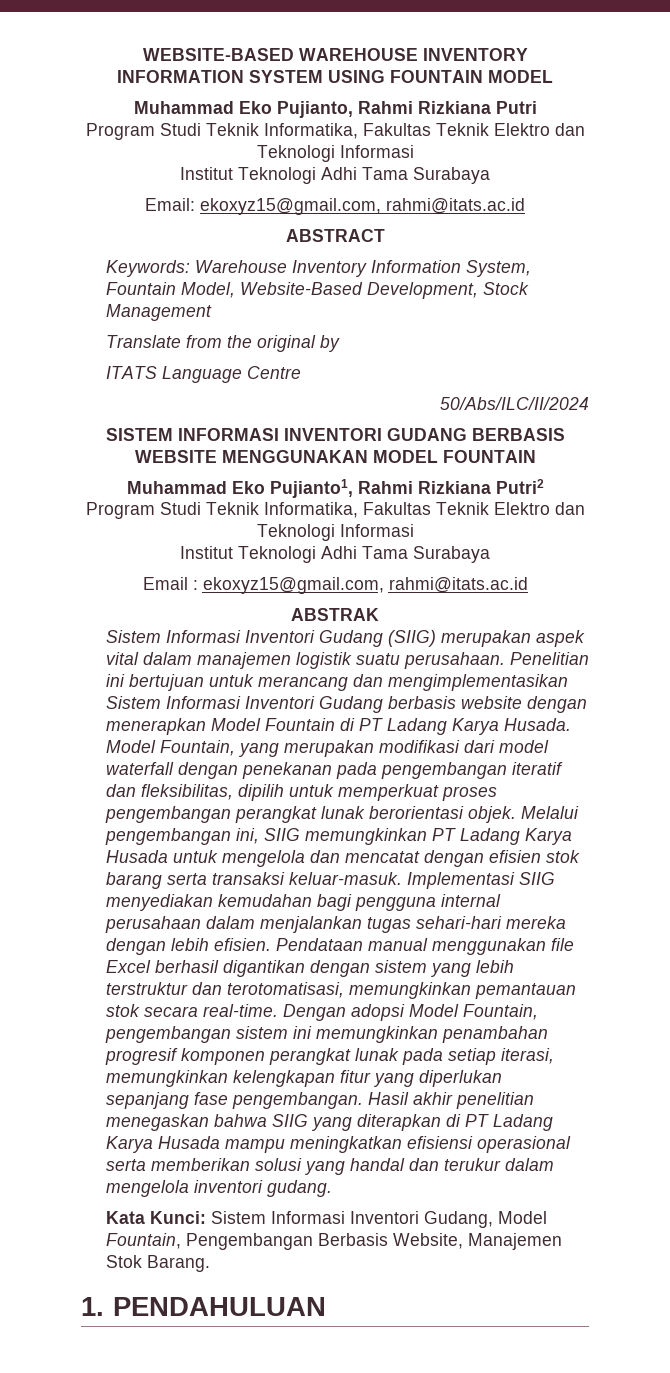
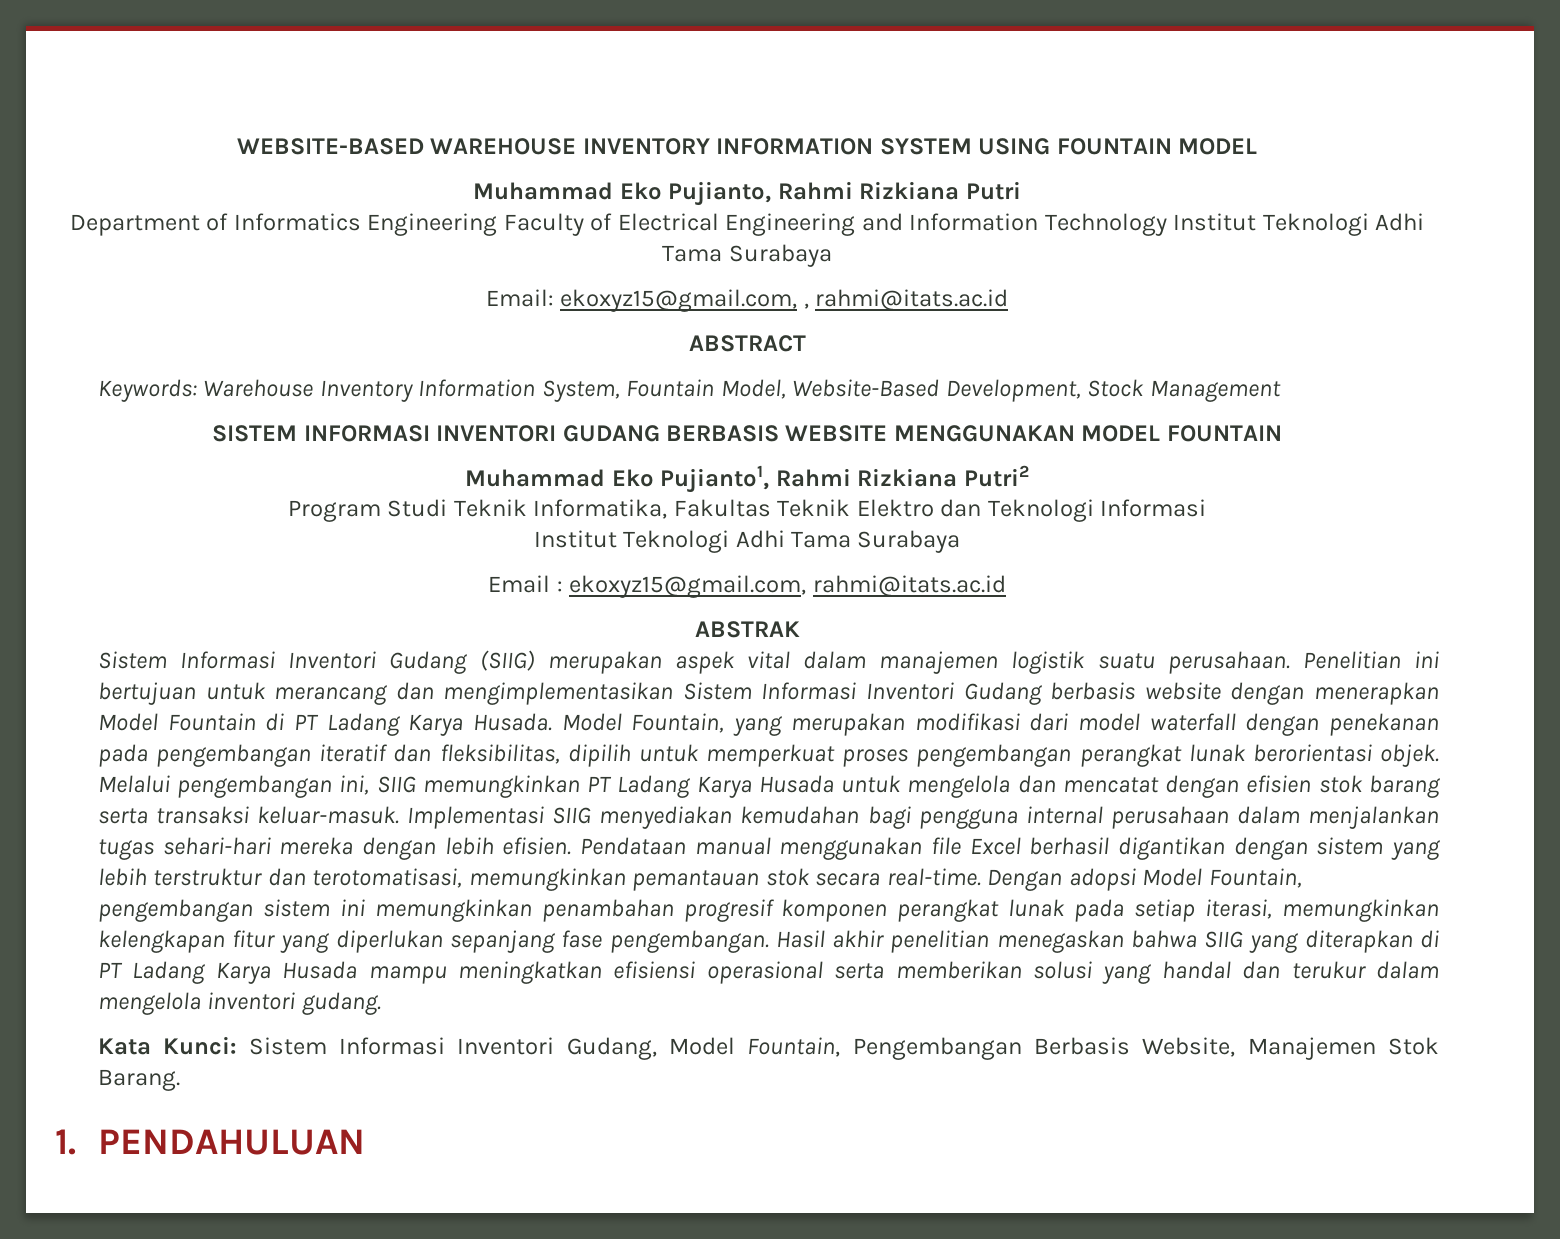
  Muhammad Eko Pujianto, Rahmi Rizkiana Putri
- Program Studi Teknik Informatika, Fakultas Teknik Elektro dan Teknologi Informasi
- Institut Teknologi Adhi Tama Surabaya
+ Department of Informatics Engineering Faculty of Electrical Engineering and Information Technology Institut Teknologi Adhi Tama Surabaya
- Email: ekoxyz15@gmail.com, rahmi@itats.ac.id
+ Email: ekoxyz15@gmail.com, , rahmi@itats.ac.id
- Translate from the original by
- ITATS Language Centre
- 50/Abs/ILC/II/2024

